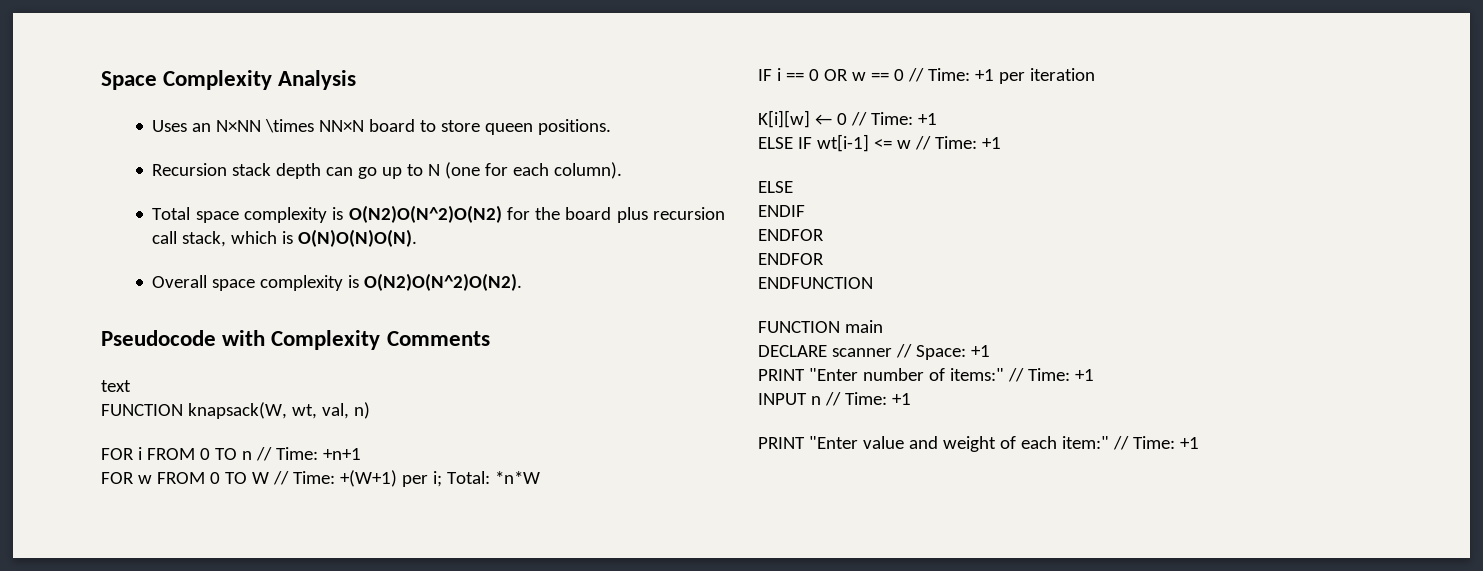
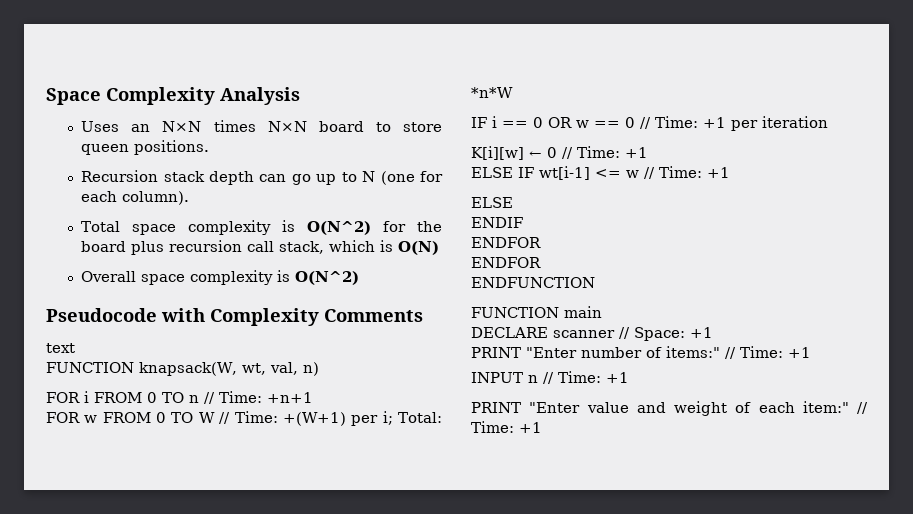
- Uses an N×NN \times NN×N board to store queen positions.
+ Uses an N×N times N×N board to store queen positions.
- Total space complexity is O(N2)O(N^2)O(N2) for the board plus recursion call stack, which is O(N)O(N)O(N).
+ Total space complexity is O(N^2) for the board plus recursion call stack, which is O(N)
- Overall space complexity is O(N2)O(N^2)O(N2).
+ Overall space complexity is O(N^2)

